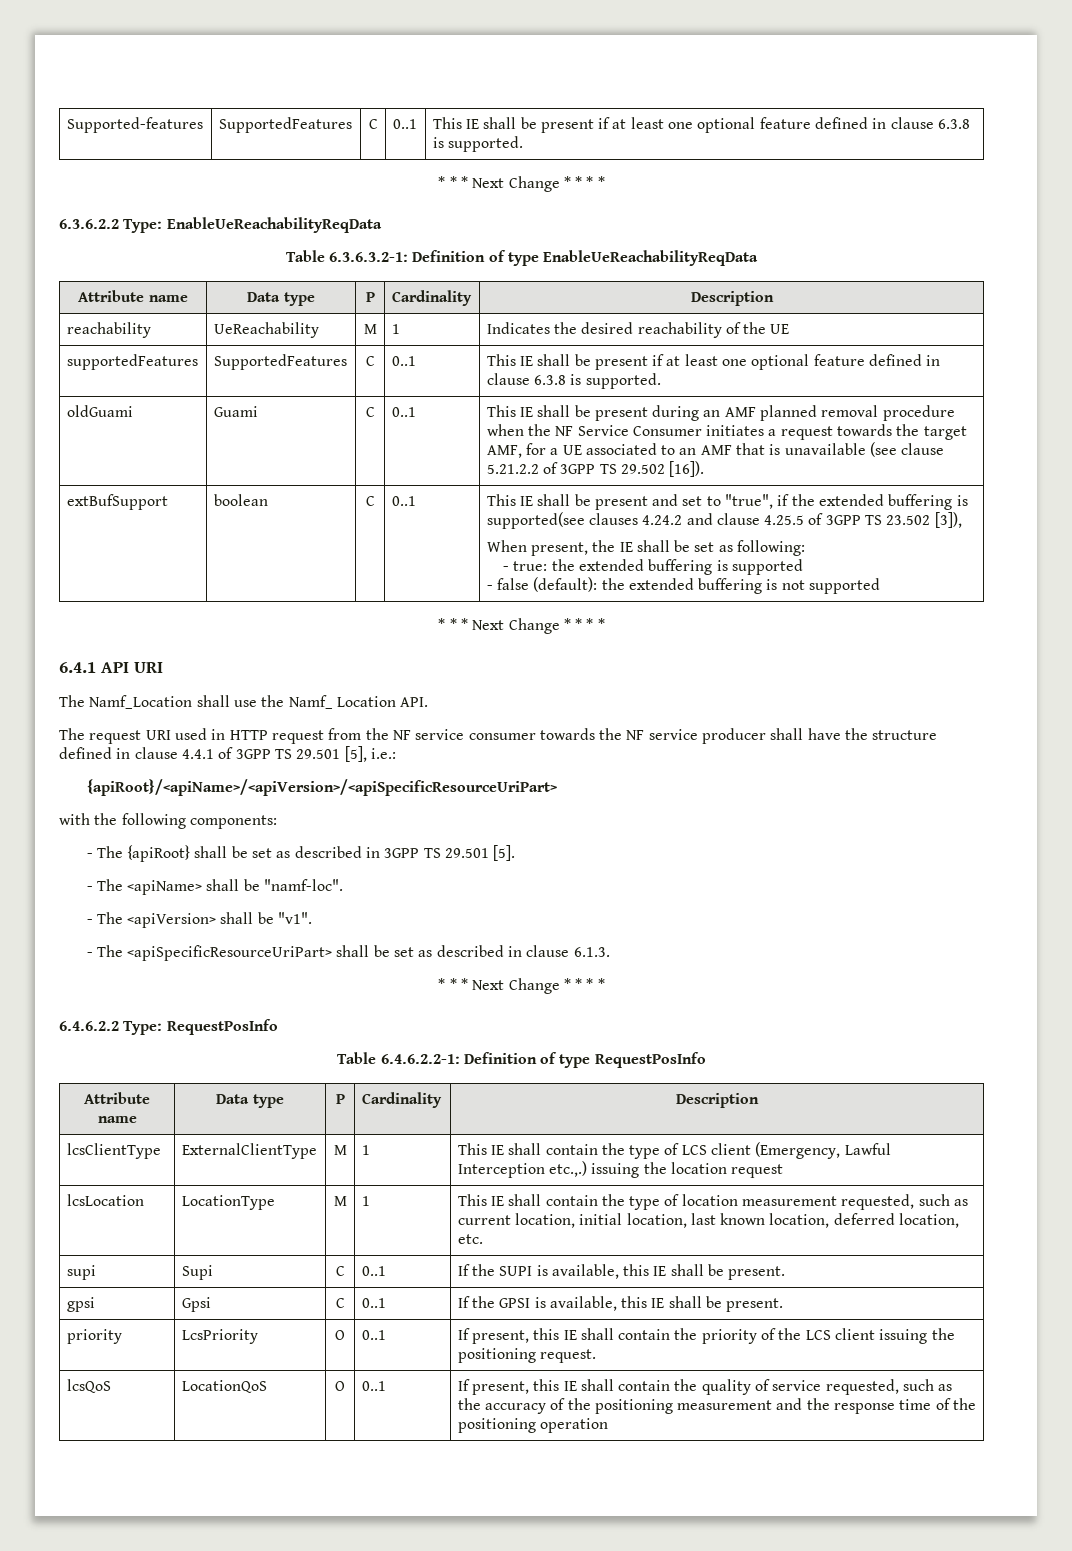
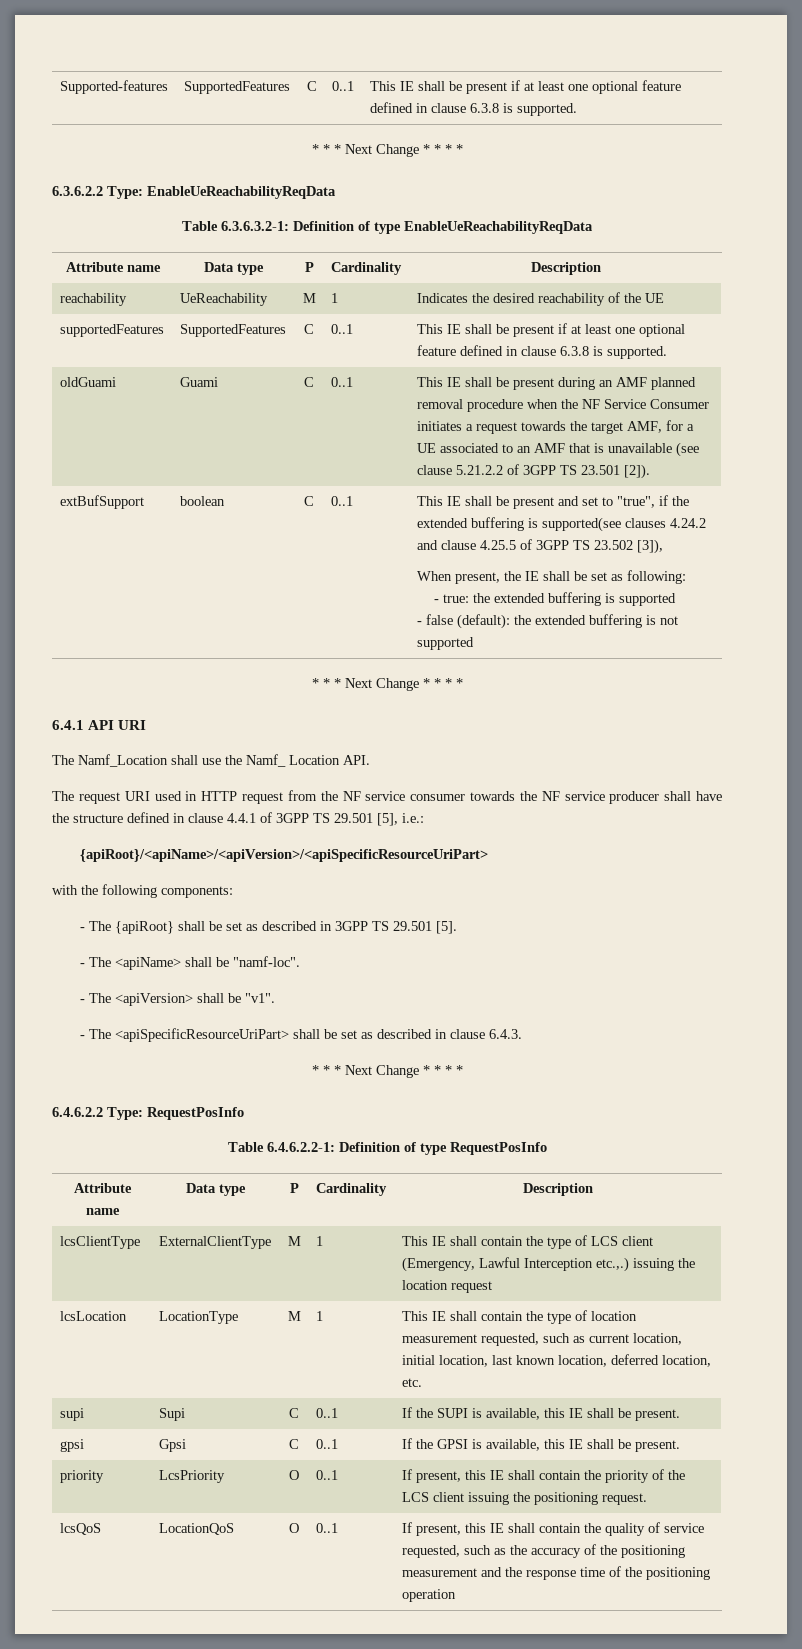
- This IE shall be present during an AMF planned removal procedure when the NF Service Consumer initiates a request towards the target AMF, for a UE associated to an AMF that is unavailable (see clause 5.21.2.2 of 3GPP TS 29.502 [16]).
+ This IE shall be present during an AMF planned removal procedure when the NF Service Consumer initiates a request towards the target AMF, for a UE associated to an AMF that is unavailable (see clause 5.21.2.2 of 3GPP TS 23.501 [2]).
- - The <apiSpecificResourceUriPart> shall be set as described in clause 6.1.3.
+ - The <apiSpecificResourceUriPart> shall be set as described in clause 6.4.3.

